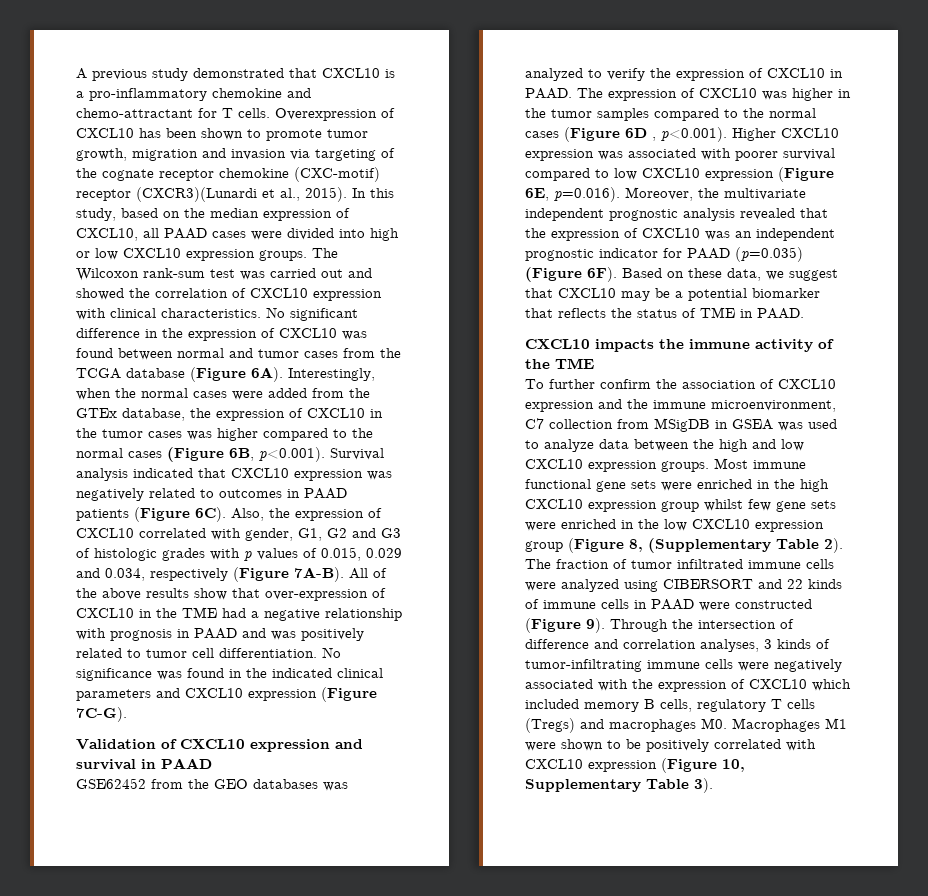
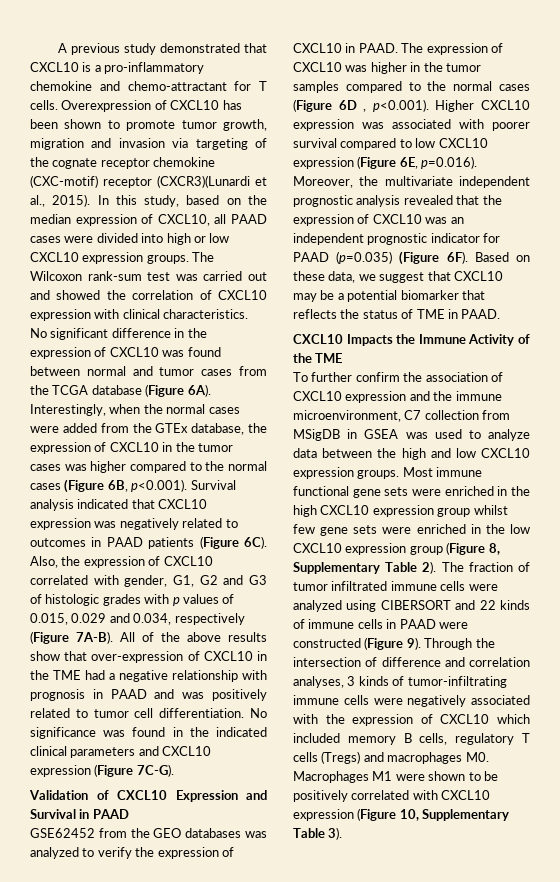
- Validation of CXCL10 expression and survival in PAAD
+ Validation of CXCL10 Expression and Survival in PAAD
- CXCL10 impacts the immune activity of the TME
+ CXCL10 Impacts the Immune Activity of the TME
- Most immune functional gene sets were enriched in the high CXCL10 expression group whilst few gene sets were enriched in the low CXCL10 expression group (Figure 8, (Supplementary Table 2).
+ Most immune functional gene sets were enriched in the high CXCL10 expression group whilst few gene sets were enriched in the low CXCL10 expression group (Figure 8, Supplementary Table 2).

